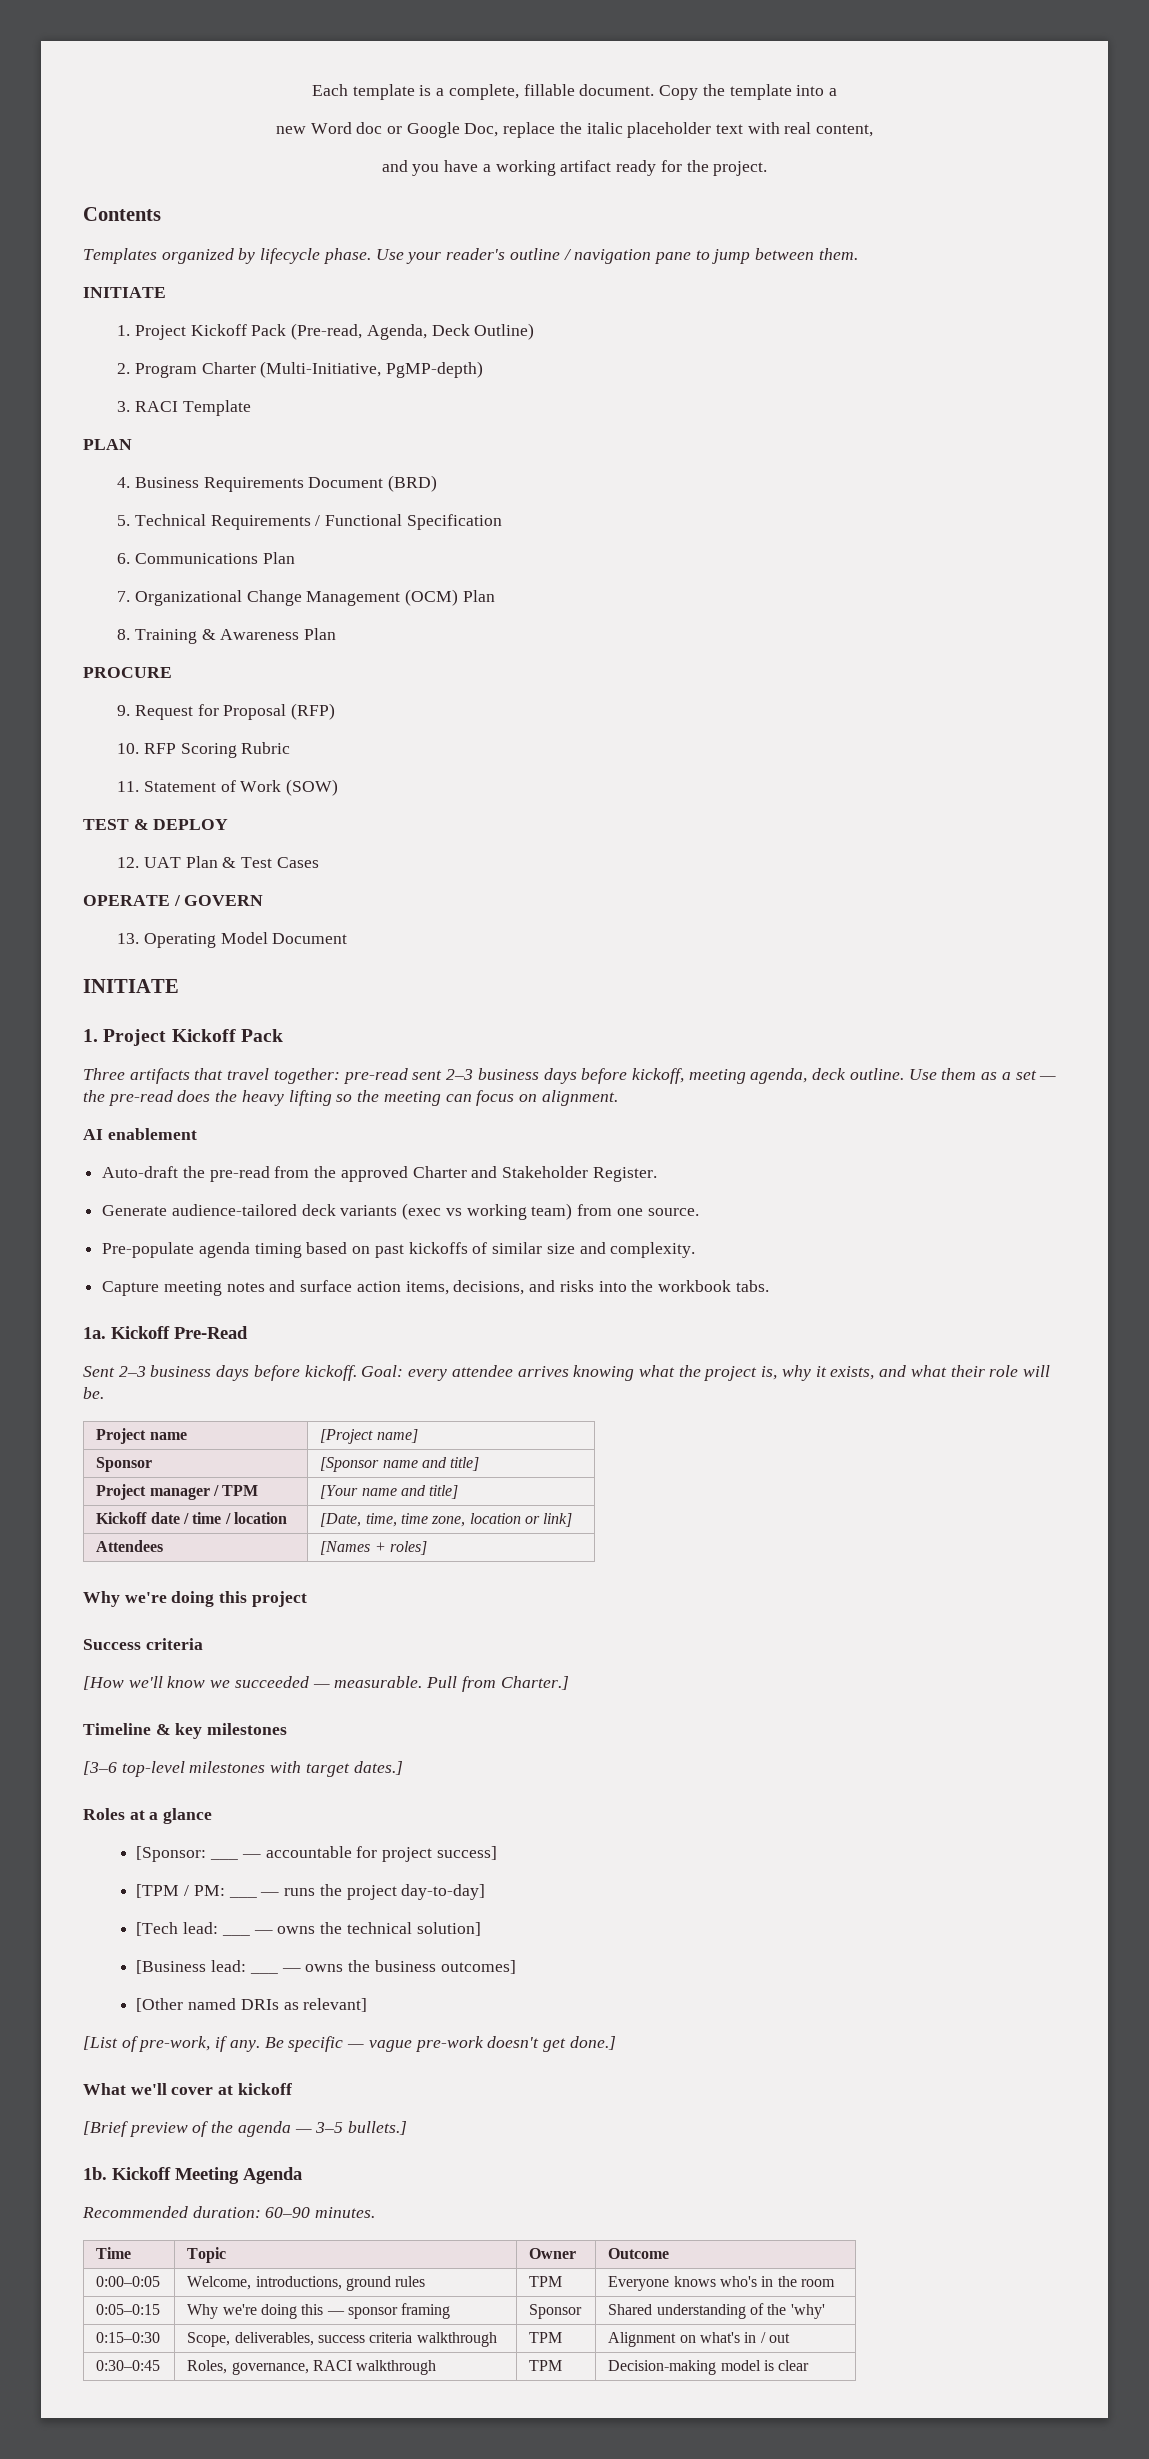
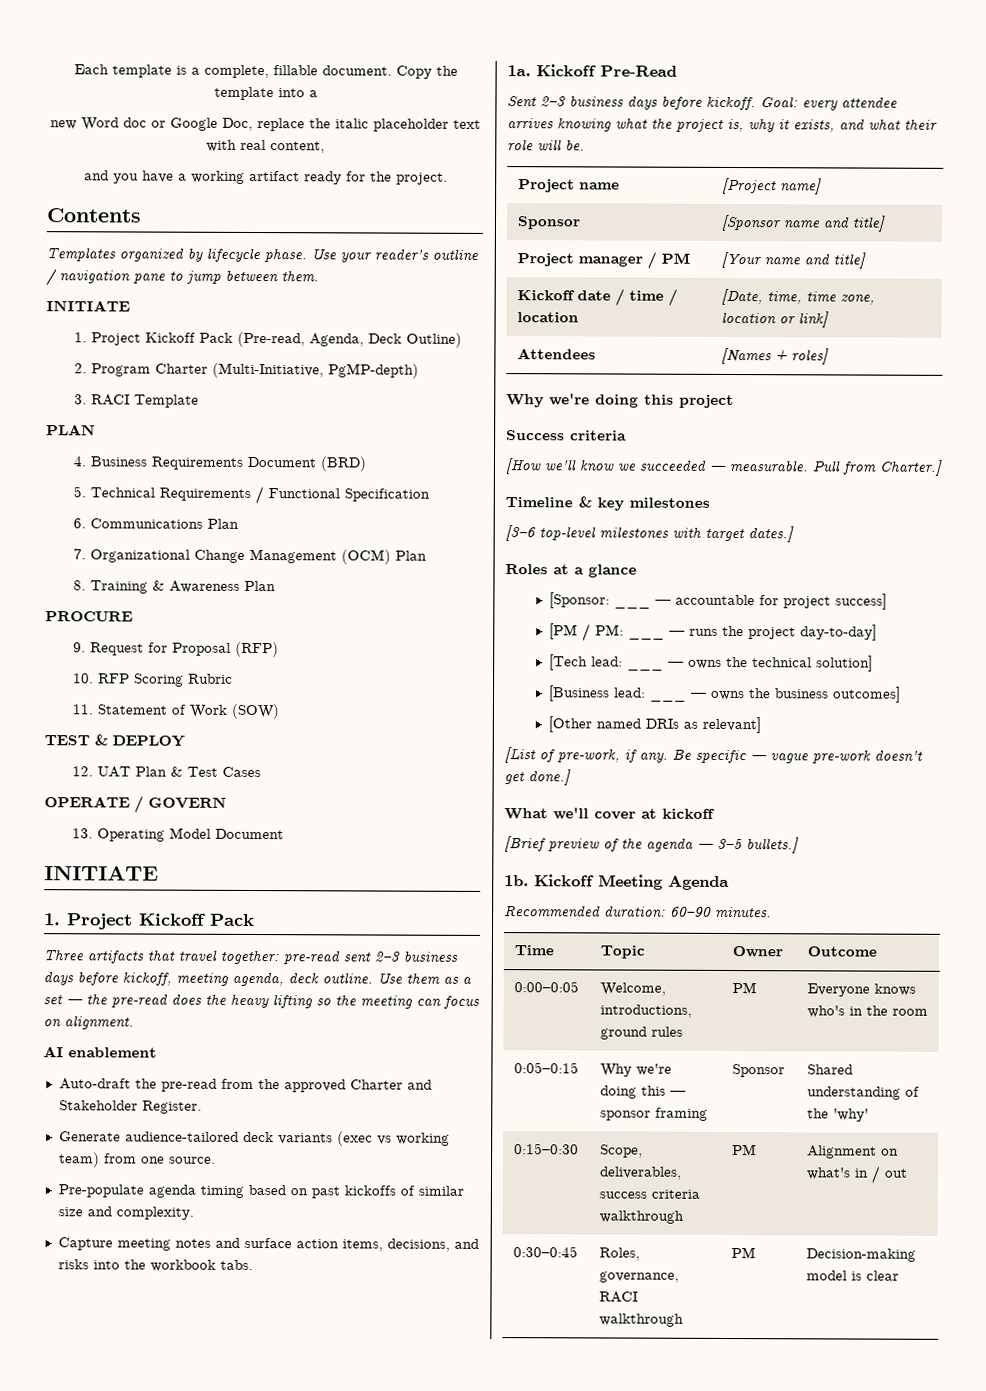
- Project manager / TPM | [Your name and title]
+ Project manager / PM | [Your name and title]
- [TPM / PM: ___ — runs the project day-to-day]
+ [PM / PM: ___ — runs the project day-to-day]
- 0:00–0:05 | Welcome, introductions, ground rules | TPM | Everyone knows who's in the room
+ 0:00–0:05 | Welcome, introductions, ground rules | PM | Everyone knows who's in the room
- 0:15–0:30 | Scope, deliverables, success criteria walkthrough | TPM | Alignment on what's in / out
+ 0:15–0:30 | Scope, deliverables, success criteria walkthrough | PM | Alignment on what's in / out
- 0:30–0:45 | Roles, governance, RACI walkthrough | TPM | Decision-making model is clear
+ 0:30–0:45 | Roles, governance, RACI walkthrough | PM | Decision-making model is clear

